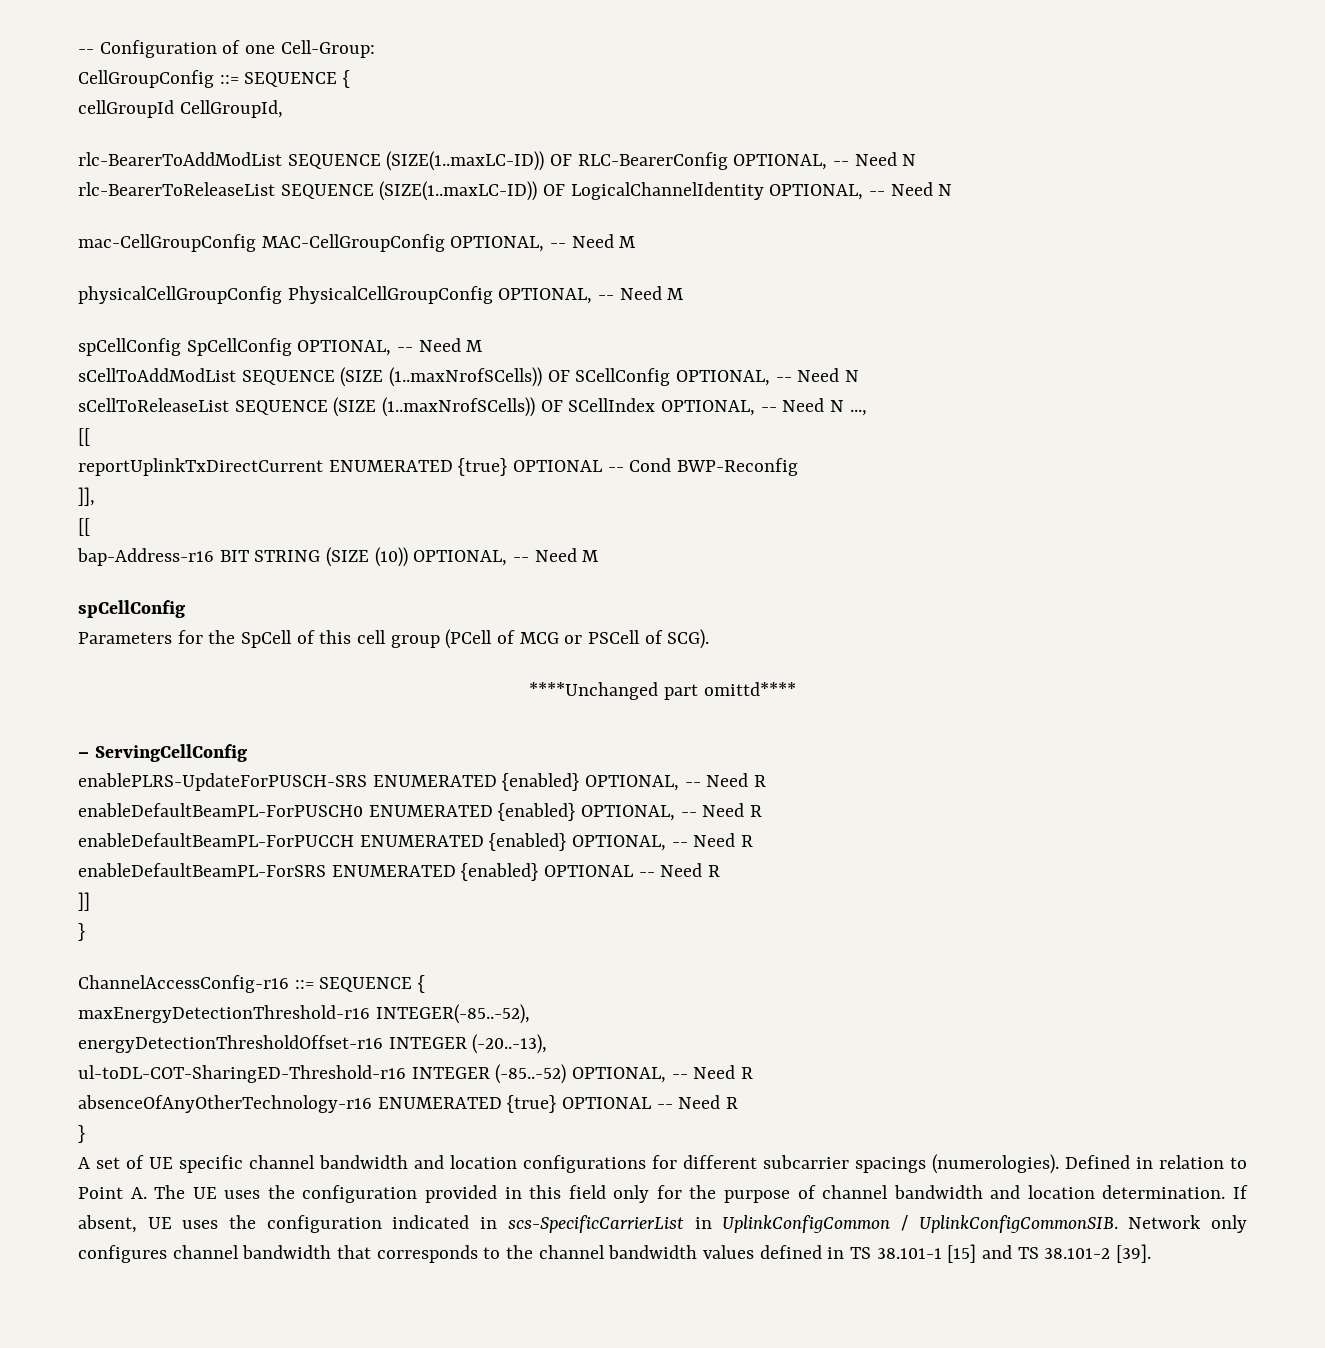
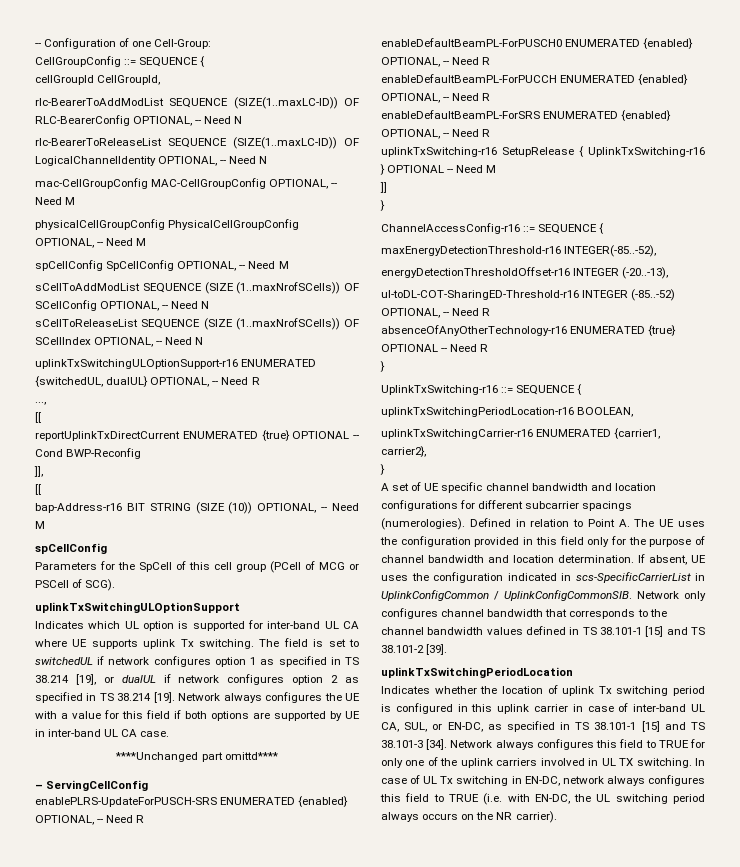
- sCellToReleaseList SEQUENCE (SIZE (1..maxNrofSCells)) OF SCellIndex OPTIONAL, -- Need N ...,
+ sCellToReleaseList SEQUENCE (SIZE (1..maxNrofSCells)) OF SCellIndex OPTIONAL, -- Need N
+ uplinkTxSwitchingULOptionSupport-r16 ENUMERATED {switchedUL, dualUL} OPTIONAL, -- Need R
+ ...,
+ uplinkTxSwitchingULOptionSupport
+ Indicates which UL option is supported for inter-band UL CA where UE supports uplink Tx switching. The field is set to switchedUL if network configures option 1 as specified in TS 38.214 [19], or dualUL if network configures option 2 as specified in TS 38.214 [19]. Network always configures the UE with a value for this field if both options are supported by UE in inter-band UL CA case.
- enableDefaultBeamPL-ForSRS ENUMERATED {enabled} OPTIONAL -- Need R
+ enableDefaultBeamPL-ForSRS ENUMERATED {enabled} OPTIONAL, -- Need R
+ uplinkTxSwitching-r16 SetupRelease { UplinkTxSwitching-r16 } OPTIONAL -- Need M
+ UplinkTxSwitching-r16 ::= SEQUENCE {
+ uplinkTxSwitchingPeriodLocation-r16 BOOLEAN,
+ uplinkTxSwitchingCarrier-r16 ENUMERATED {carrier1, carrier2},
+ }
+ uplinkTxSwitchingPeriodLocation
+ Indicates whether the location of uplink Tx switching period is configured in this uplink carrier in case of inter-band UL CA, SUL, or EN-DC, as specified in TS 38.101-1 [15] and TS 38.101-3 [34]. Network always configures this field to TRUE for only one of the uplink carriers involved in UL TX switching. In case of UL Tx switching in EN-DC, network always configures this field to TRUE (i.e. with EN-DC, the UL switching period always occurs on the NR carrier).

